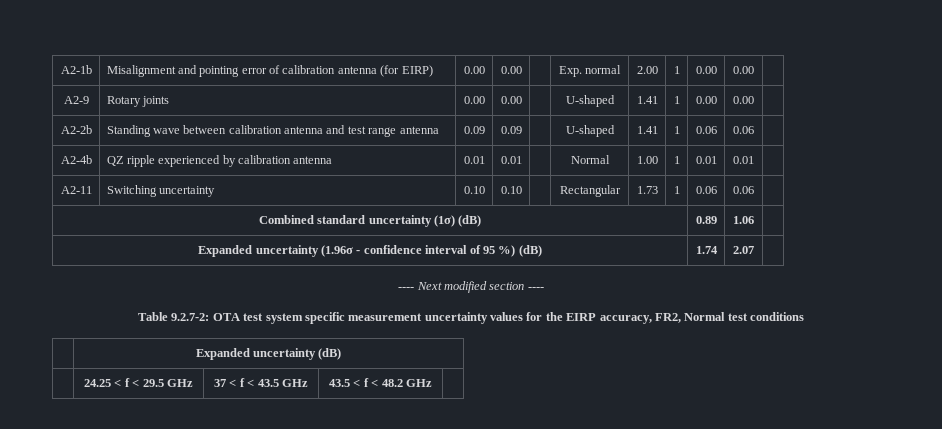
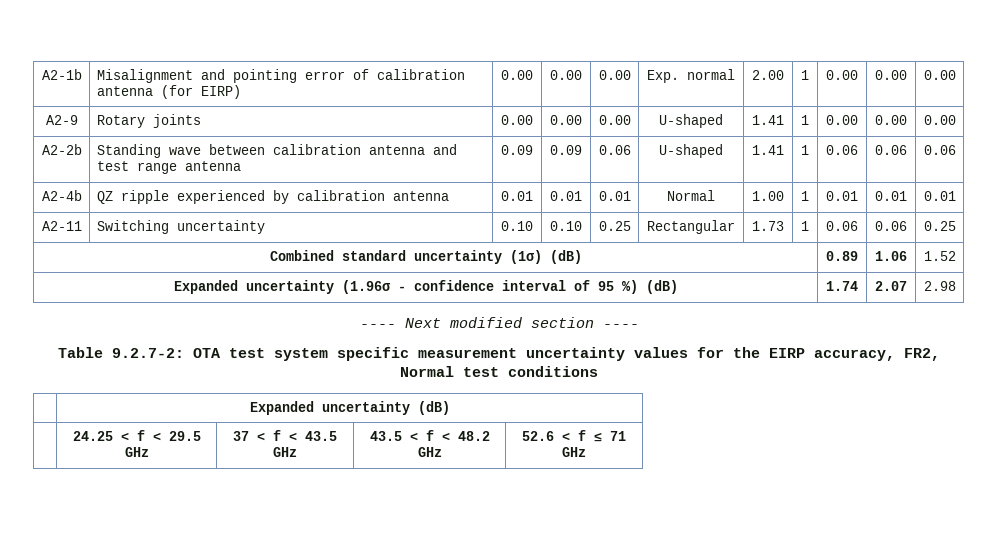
- A2-1b | Misalignment and pointing error of calibration antenna (for EIRP) | 0.00 | 0.00 | | Exp. normal | 2.00 | 1 | 0.00 | 0.00 |
+ A2-1b | Misalignment and pointing error of calibration antenna (for EIRP) | 0.00 | 0.00 | 0.00 | Exp. normal | 2.00 | 1 | 0.00 | 0.00 | 0.00
- A2-9 | Rotary joints | 0.00 | 0.00 | | U-shaped | 1.41 | 1 | 0.00 | 0.00 |
+ A2-9 | Rotary joints | 0.00 | 0.00 | 0.00 | U-shaped | 1.41 | 1 | 0.00 | 0.00 | 0.00
- A2-2b | Standing wave between calibration antenna and test range antenna | 0.09 | 0.09 | | U-shaped | 1.41 | 1 | 0.06 | 0.06 |
+ A2-2b | Standing wave between calibration antenna and test range antenna | 0.09 | 0.09 | 0.06 | U-shaped | 1.41 | 1 | 0.06 | 0.06 | 0.06
- A2-4b | QZ ripple experienced by calibration antenna | 0.01 | 0.01 | | Normal | 1.00 | 1 | 0.01 | 0.01 |
+ A2-4b | QZ ripple experienced by calibration antenna | 0.01 | 0.01 | 0.01 | Normal | 1.00 | 1 | 0.01 | 0.01 | 0.01
- A2-11 | Switching uncertainty | 0.10 | 0.10 | | Rectangular | 1.73 | 1 | 0.06 | 0.06 |
+ A2-11 | Switching uncertainty | 0.10 | 0.10 | 0.25 | Rectangular | 1.73 | 1 | 0.06 | 0.06 | 0.25
- Combined standard uncertainty (1σ) (dB) | 0.89 | 1.06 |
+ Combined standard uncertainty (1σ) (dB) | 0.89 | 1.06 | 1.52
- Expanded uncertainty (1.96σ - confidence interval of 95 %) (dB) | 1.74 | 2.07 |
+ Expanded uncertainty (1.96σ - confidence interval of 95 %) (dB) | 1.74 | 2.07 | 2.98
- | 24.25 < f < 29.5 GHz | 37 < f < 43.5 GHz | 43.5 < f < 48.2 GHz |
+ | 24.25 < f < 29.5 GHz | 37 < f < 43.5 GHz | 43.5 < f < 48.2 GHz | 52.6 < f ≤ 71 GHz

